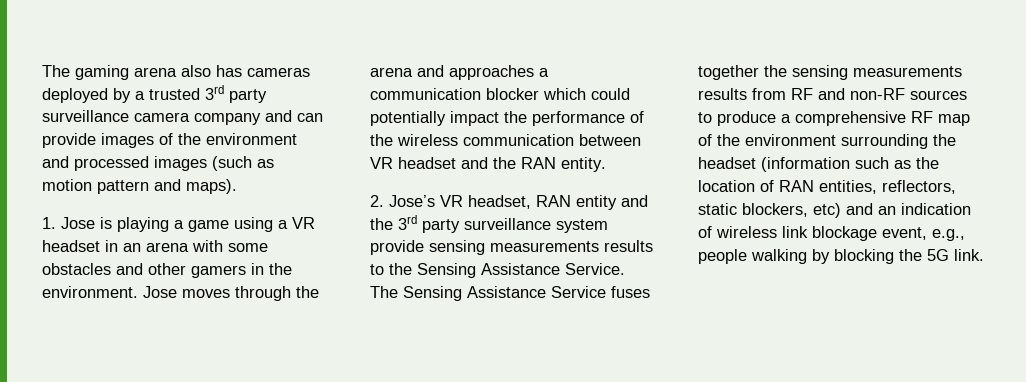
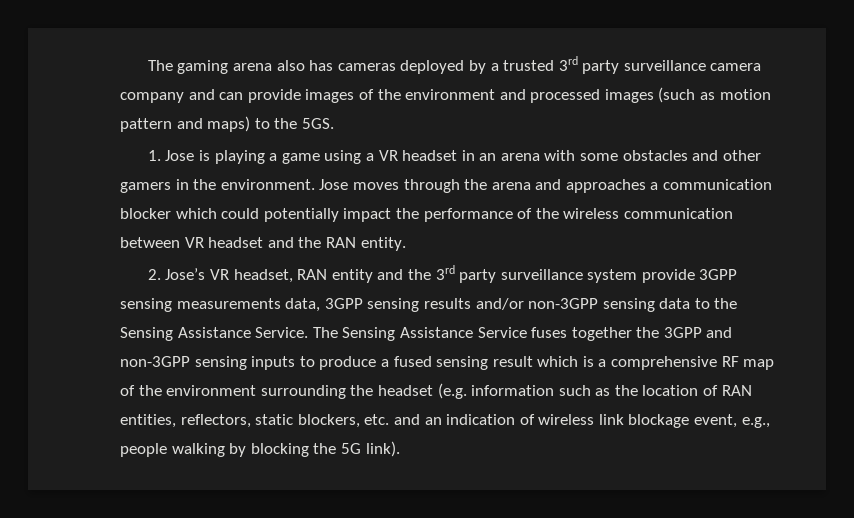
- The gaming arena also has cameras deployed by a trusted 3rd party surveillance camera company and can provide images of the environment and processed images (such as motion pattern and maps).
+ The gaming arena also has cameras deployed by a trusted 3rd party surveillance camera company and can provide images of the environment and processed images (such as motion pattern and maps) to the 5GS.
- 2. Jose’s VR headset, RAN entity and the 3rd party surveillance system provide sensing measurements results to the Sensing Assistance Service.
+ 2. Jose’s VR headset, RAN entity and the 3rd party surveillance system provide 3GPP sensing measurements data, 3GPP sensing results and/or non-3GPP sensing data to the Sensing Assistance Service.
- The Sensing Assistance Service fuses together the sensing measurements results from RF and non-RF sources to produce a comprehensive RF map of the environment surrounding the headset (information such as the location of RAN entities, reflectors, static blockers, etc) and an indication of wireless link blockage event, e.g., people walking by blocking the 5G link.
+ The Sensing Assistance Service fuses together the 3GPP and non-3GPP sensing inputs to produce a fused sensing result which is a comprehensive RF map of the environment surrounding the headset (e.g. information such as the location of RAN entities, reflectors, static blockers, etc. and an indication of wireless link blockage event, e.g., people walking by blocking the 5G link).

